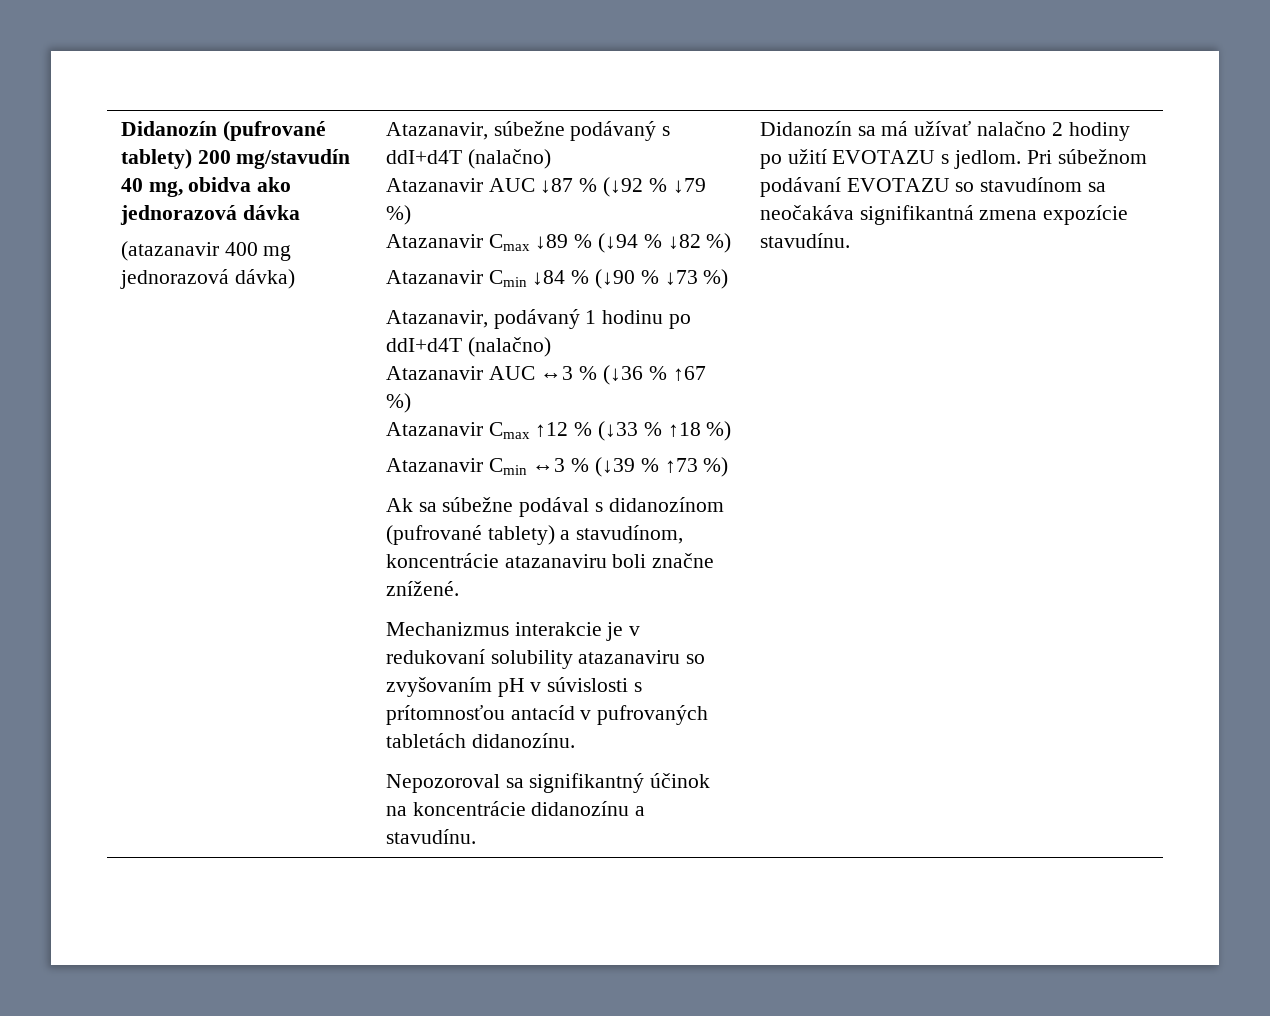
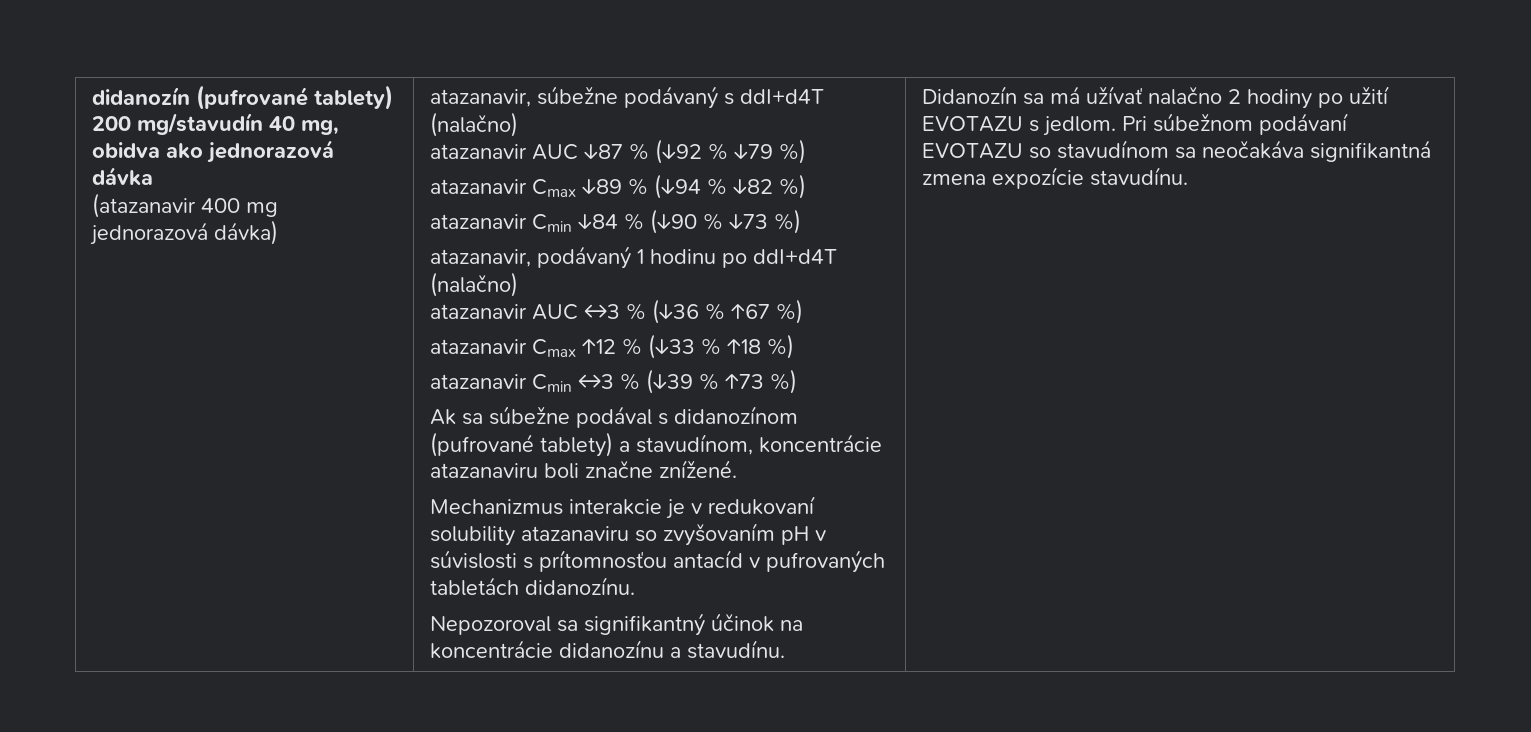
- Didanozín (pufrované tablety) 200 mg/stavudín 40 mg, obidva ako jednorazová dávka
+ didanozín (pufrované tablety) 200 mg/stavudín 40 mg, obidva ako jednorazová dávka
- Atazanavir, súbežne podávaný s ddI+d4T (nalačno)
+ atazanavir, súbežne podávaný s ddI+d4T (nalačno)
- Atazanavir AUC ↓87 % (↓92 % ↓79 %)
+ atazanavir AUC ↓87 % (↓92 % ↓79 %)
- Atazanavir Cmax ↓89 % (↓94 % ↓82 %)
+ atazanavir Cmax ↓89 % (↓94 % ↓82 %)
- Atazanavir Cmin ↓84 % (↓90 % ↓73 %)
+ atazanavir Cmin ↓84 % (↓90 % ↓73 %)
- Atazanavir, podávaný 1 hodinu po ddI+d4T (nalačno)
+ atazanavir, podávaný 1 hodinu po ddI+d4T (nalačno)
- Atazanavir AUC ↔3 % (↓36 % ↑67 %)
+ atazanavir AUC ↔3 % (↓36 % ↑67 %)
- Atazanavir Cmax ↑12 % (↓33 % ↑18 %)
+ atazanavir Cmax ↑12 % (↓33 % ↑18 %)
- Atazanavir Cmin ↔3 % (↓39 % ↑73 %)
+ atazanavir Cmin ↔3 % (↓39 % ↑73 %)

